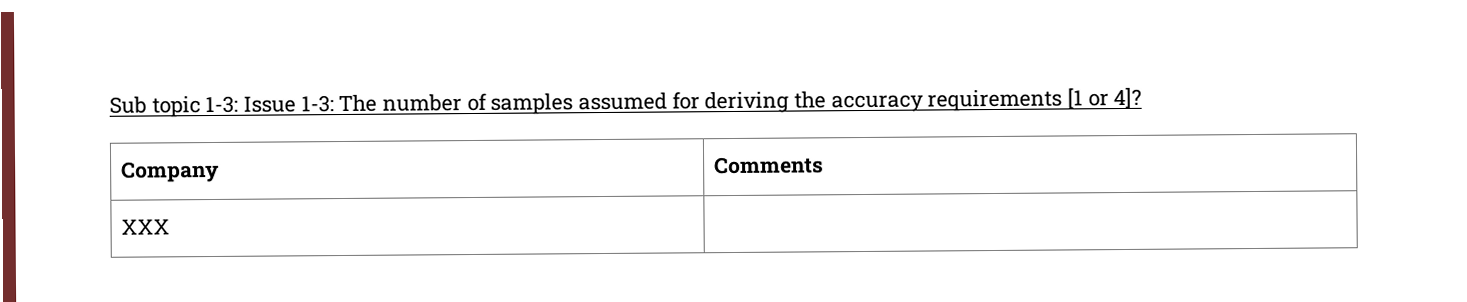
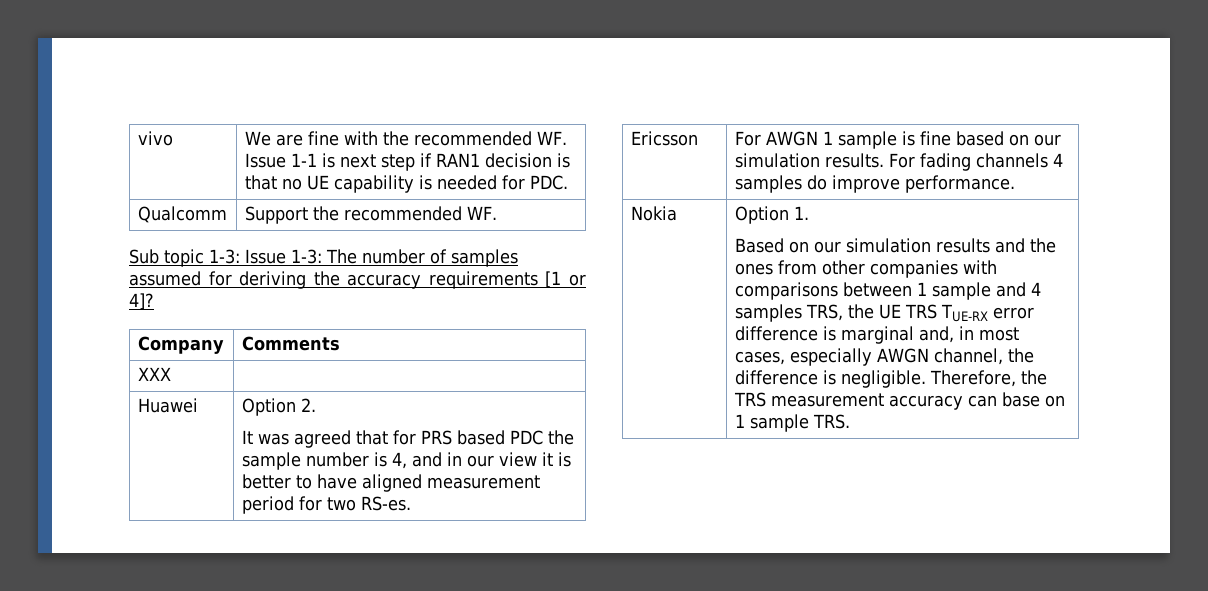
+ vivo | We are fine with the recommended WF. Issue 1-1 is next step if RAN1 decision is that no UE capability is needed for PDC.
+ Qualcomm | Support the recommended WF.
+ Huawei | Option 2.
+ It was agreed that for PRS based PDC the sample number is 4, and in our view it is better to have aligned measurement period for two RS-es.
+ Ericsson | For AWGN 1 sample is fine based on our simulation results. For fading channels 4 samples do improve performance.
+ Nokia | Option 1.
+ Based on our simulation results and the ones from other companies with comparisons between 1 sample and 4 samples TRS, the UE TRS TUE-RX error difference is marginal and, in most cases, especially AWGN channel, the difference is negligible. Therefore, the TRS measurement accuracy can base on 1 sample TRS.

